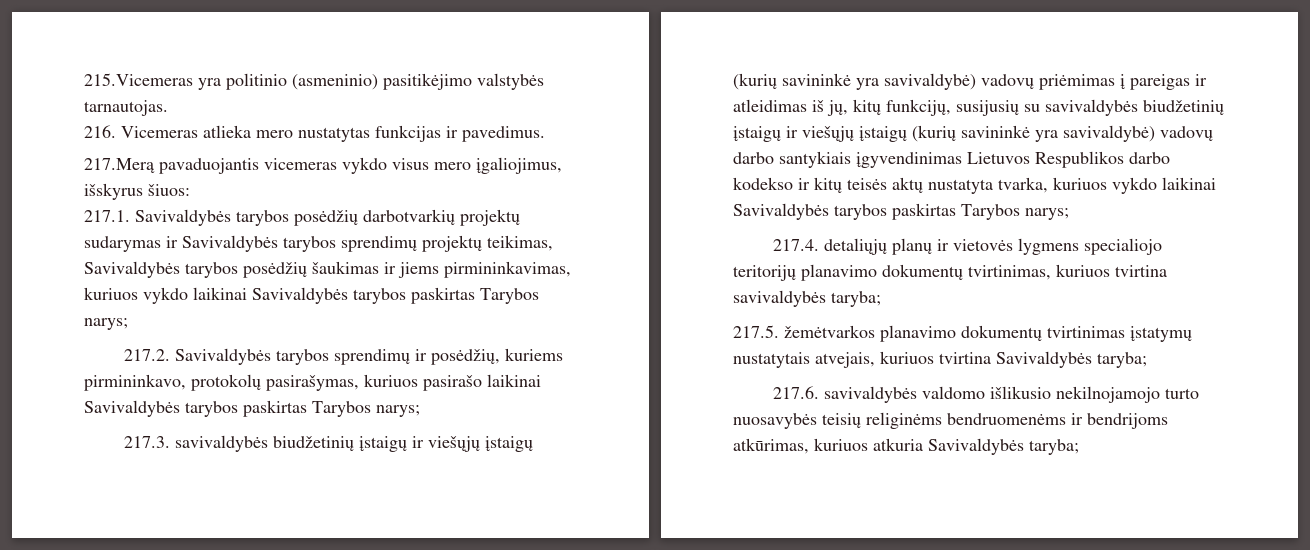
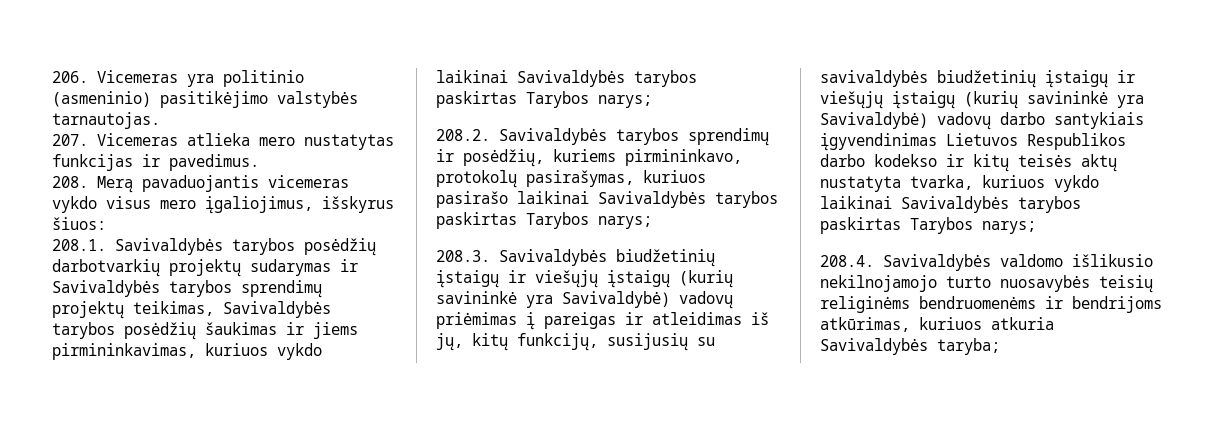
- 215.Vicemeras yra politinio (asmeninio) pasitikėjimo valstybės tarnautojas.
+ 206. Vicemeras yra politinio (asmeninio) pasitikėjimo valstybės tarnautojas.
- 216. Vicemeras atlieka mero nustatytas funkcijas ir pavedimus.
+ 207. Vicemeras atlieka mero nustatytas funkcijas ir pavedimus.
- 217.Merą pavaduojantis vicemeras vykdo visus mero įgaliojimus, išskyrus šiuos:
+ 208. Merą pavaduojantis vicemeras vykdo visus mero įgaliojimus, išskyrus šiuos:
- 217.1. Savivaldybės tarybos posėdžių darbotvarkių projektų sudarymas ir Savivaldybės tarybos sprendimų projektų teikimas, Savivaldybės tarybos posėdžių šaukimas ir jiems pirmininkavimas, kuriuos vykdo laikinai Savivaldybės tarybos paskirtas Tarybos narys;
+ 208.1. Savivaldybės tarybos posėdžių darbotvarkių projektų sudarymas ir Savivaldybės tarybos sprendimų projektų teikimas, Savivaldybės tarybos posėdžių šaukimas ir jiems pirmininkavimas, kuriuos vykdo laikinai Savivaldybės tarybos paskirtas Tarybos narys;
- 217.2. Savivaldybės tarybos sprendimų ir posėdžių, kuriems pirmininkavo, protokolų pasirašymas, kuriuos pasirašo laikinai Savivaldybės tarybos paskirtas Tarybos narys;
+ 208.2. Savivaldybės tarybos sprendimų ir posėdžių, kuriems pirmininkavo, protokolų pasirašymas, kuriuos pasirašo laikinai Savivaldybės tarybos paskirtas Tarybos narys;
- 217.3. savivaldybės biudžetinių įstaigų ir viešųjų įstaigų (kurių savininkė yra savivaldybė) vadovų priėmimas į pareigas ir atleidimas iš jų, kitų funkcijų, susijusių su savivaldybės biudžetinių įstaigų ir viešųjų įstaigų (kurių savininkė yra savivaldybė) vadovų darbo santykiais įgyvendinimas Lietuvos Respublikos darbo kodekso ir kitų teisės aktų nustatyta tvarka, kuriuos vykdo laikinai Savivaldybės tarybos paskirtas Tarybos narys;
+ 208.3. Savivaldybės biudžetinių įstaigų ir viešųjų įstaigų (kurių savininkė yra Savivaldybė) vadovų priėmimas į pareigas ir atleidimas iš jų, kitų funkcijų, susijusių su savivaldybės biudžetinių įstaigų ir viešųjų įstaigų (kurių savininkė yra Savivaldybė) vadovų darbo santykiais įgyvendinimas Lietuvos Respublikos darbo kodekso ir kitų teisės aktų nustatyta tvarka, kuriuos vykdo laikinai Savivaldybės tarybos paskirtas Tarybos narys;
- 217.4. detaliųjų planų ir vietovės lygmens specialiojo teritorijų planavimo dokumentų tvirtinimas, kuriuos tvirtina savivaldybės taryba;
- 217.5. žemėtvarkos planavimo dokumentų tvirtinimas įstatymų nustatytais atvejais, kuriuos tvirtina Savivaldybės taryba;
- 217.6. savivaldybės valdomo išlikusio nekilnojamojo turto nuosavybės teisių religinėms bendruomenėms ir bendrijoms atkūrimas, kuriuos atkuria Savivaldybės taryba;
+ 208.4. Savivaldybės valdomo išlikusio nekilnojamojo turto nuosavybės teisių religinėms bendruomenėms ir bendrijoms atkūrimas, kuriuos atkuria Savivaldybės taryba;

